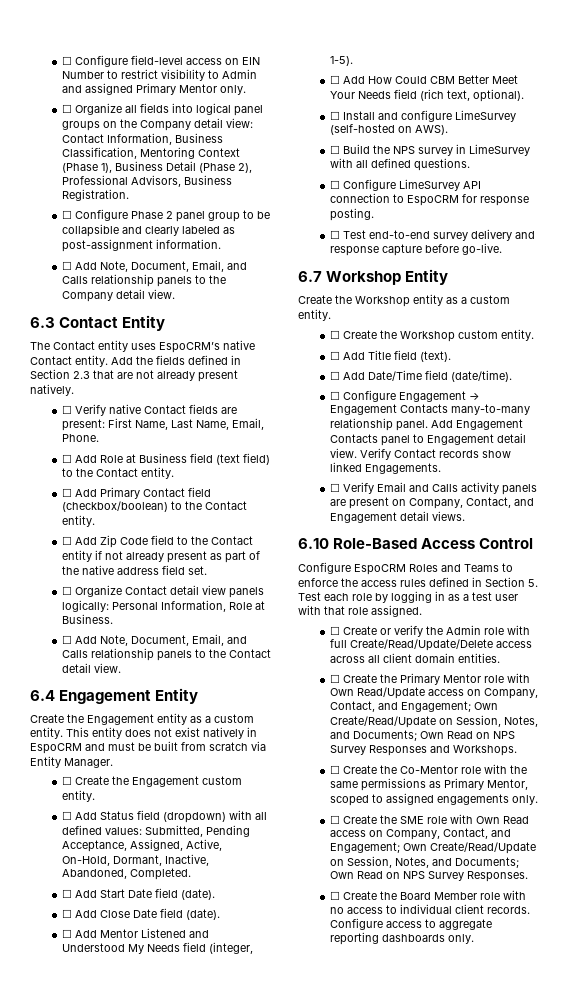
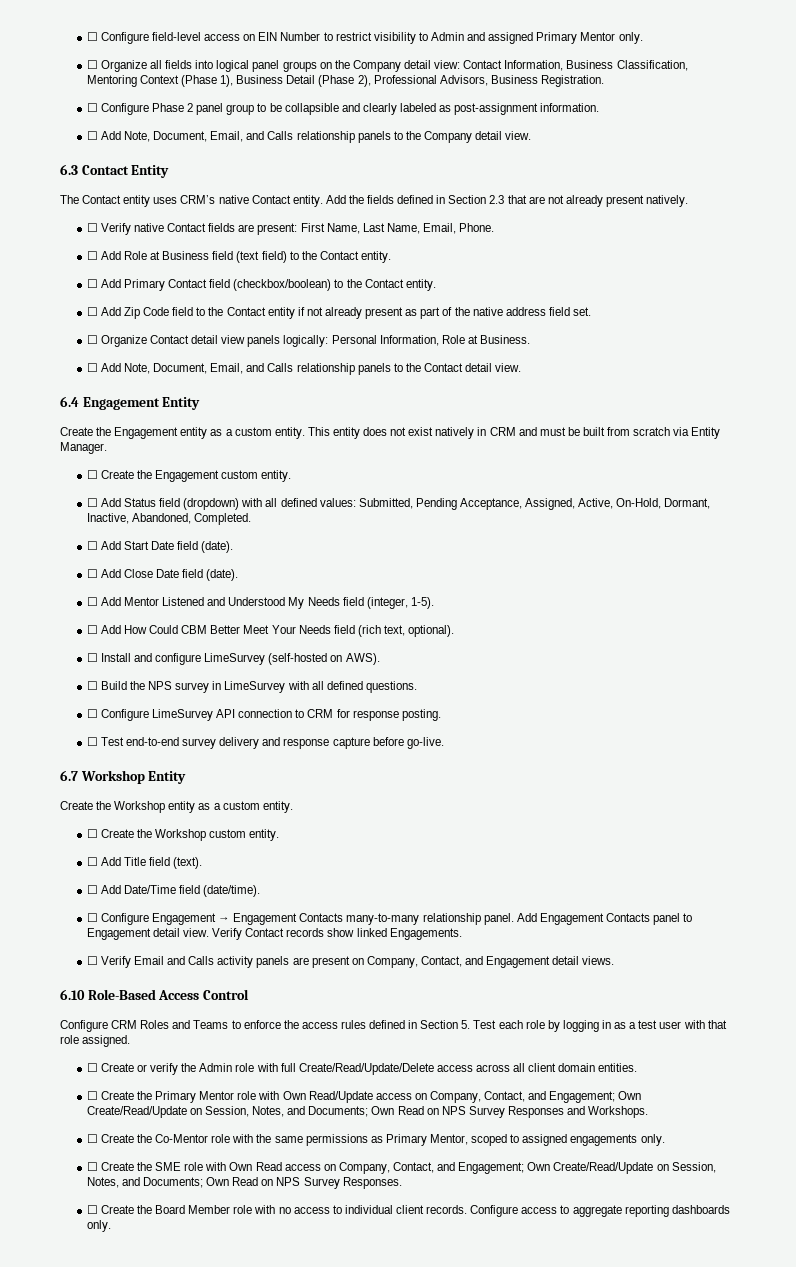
- The Contact entity uses EspoCRM’s native Contact entity.
+ The Contact entity uses CRM’s native Contact entity.
- This entity does not exist natively in EspoCRM and must be built from scratch via Entity Manager.
+ This entity does not exist natively in CRM and must be built from scratch via Entity Manager.
- ☐ Configure LimeSurvey API connection to EspoCRM for response posting.
+ ☐ Configure LimeSurvey API connection to CRM for response posting.
- Configure EspoCRM Roles and Teams to enforce the access rules defined in Section 5. Test each role by logging in as a test user with that role assigned.
+ Configure CRM Roles and Teams to enforce the access rules defined in Section 5. Test each role by logging in as a test user with that role assigned.

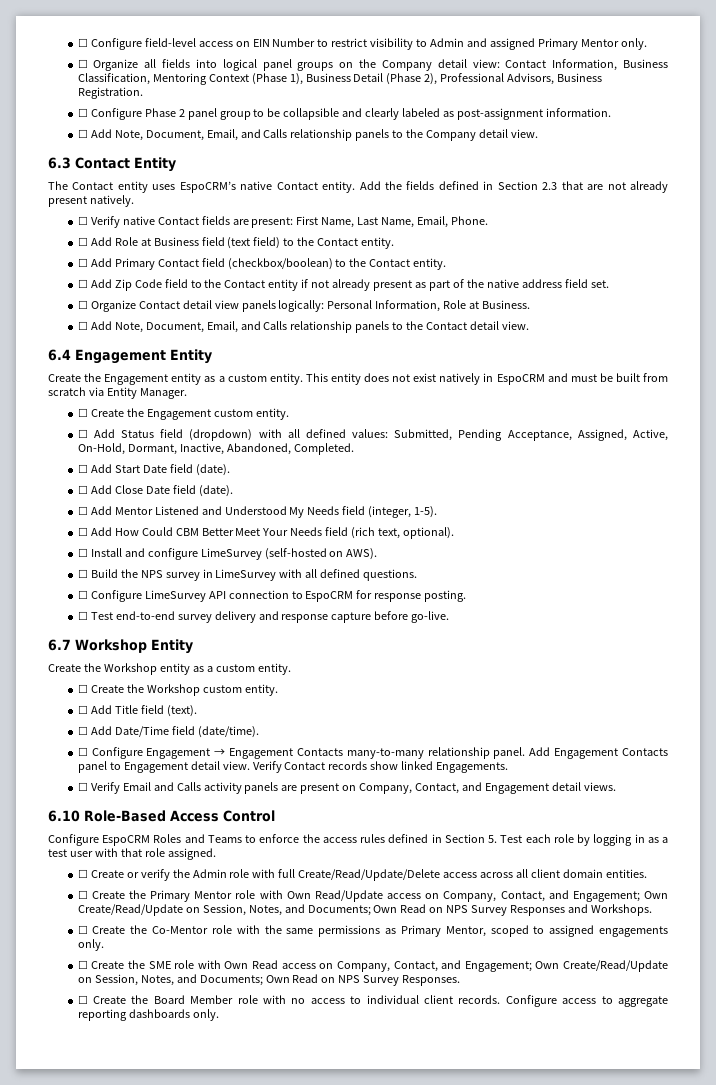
- The Contact entity uses CRM’s native Contact entity.
+ The Contact entity uses EspoCRM’s native Contact entity.
- This entity does not exist natively in CRM and must be built from scratch via Entity Manager.
+ This entity does not exist natively in EspoCRM and must be built from scratch via Entity Manager.
- ☐ Configure LimeSurvey API connection to CRM for response posting.
+ ☐ Configure LimeSurvey API connection to EspoCRM for response posting.
- Configure CRM Roles and Teams to enforce the access rules defined in Section 5. Test each role by logging in as a test user with that role assigned.
+ Configure EspoCRM Roles and Teams to enforce the access rules defined in Section 5. Test each role by logging in as a test user with that role assigned.

